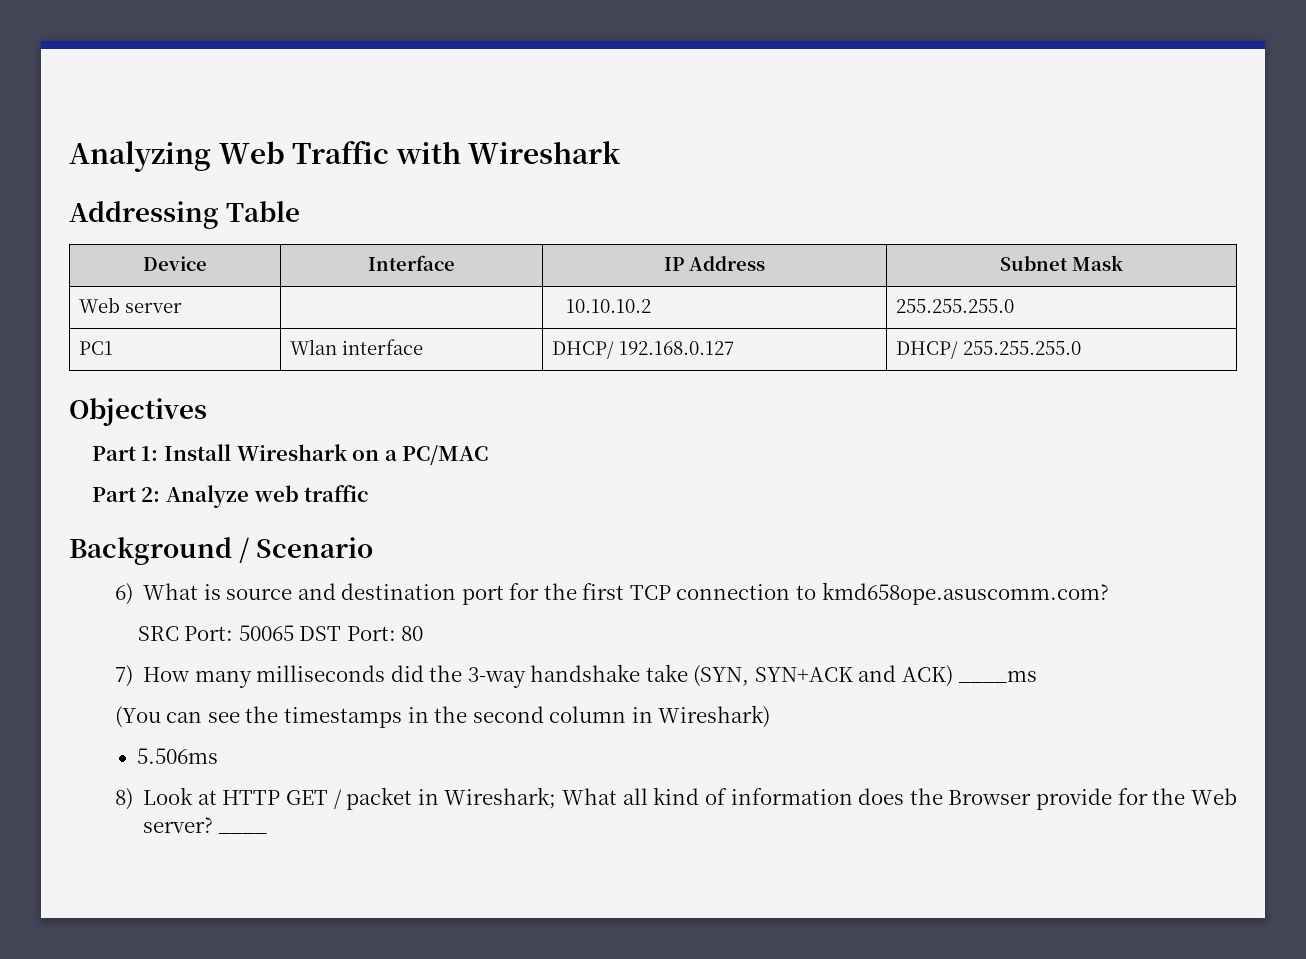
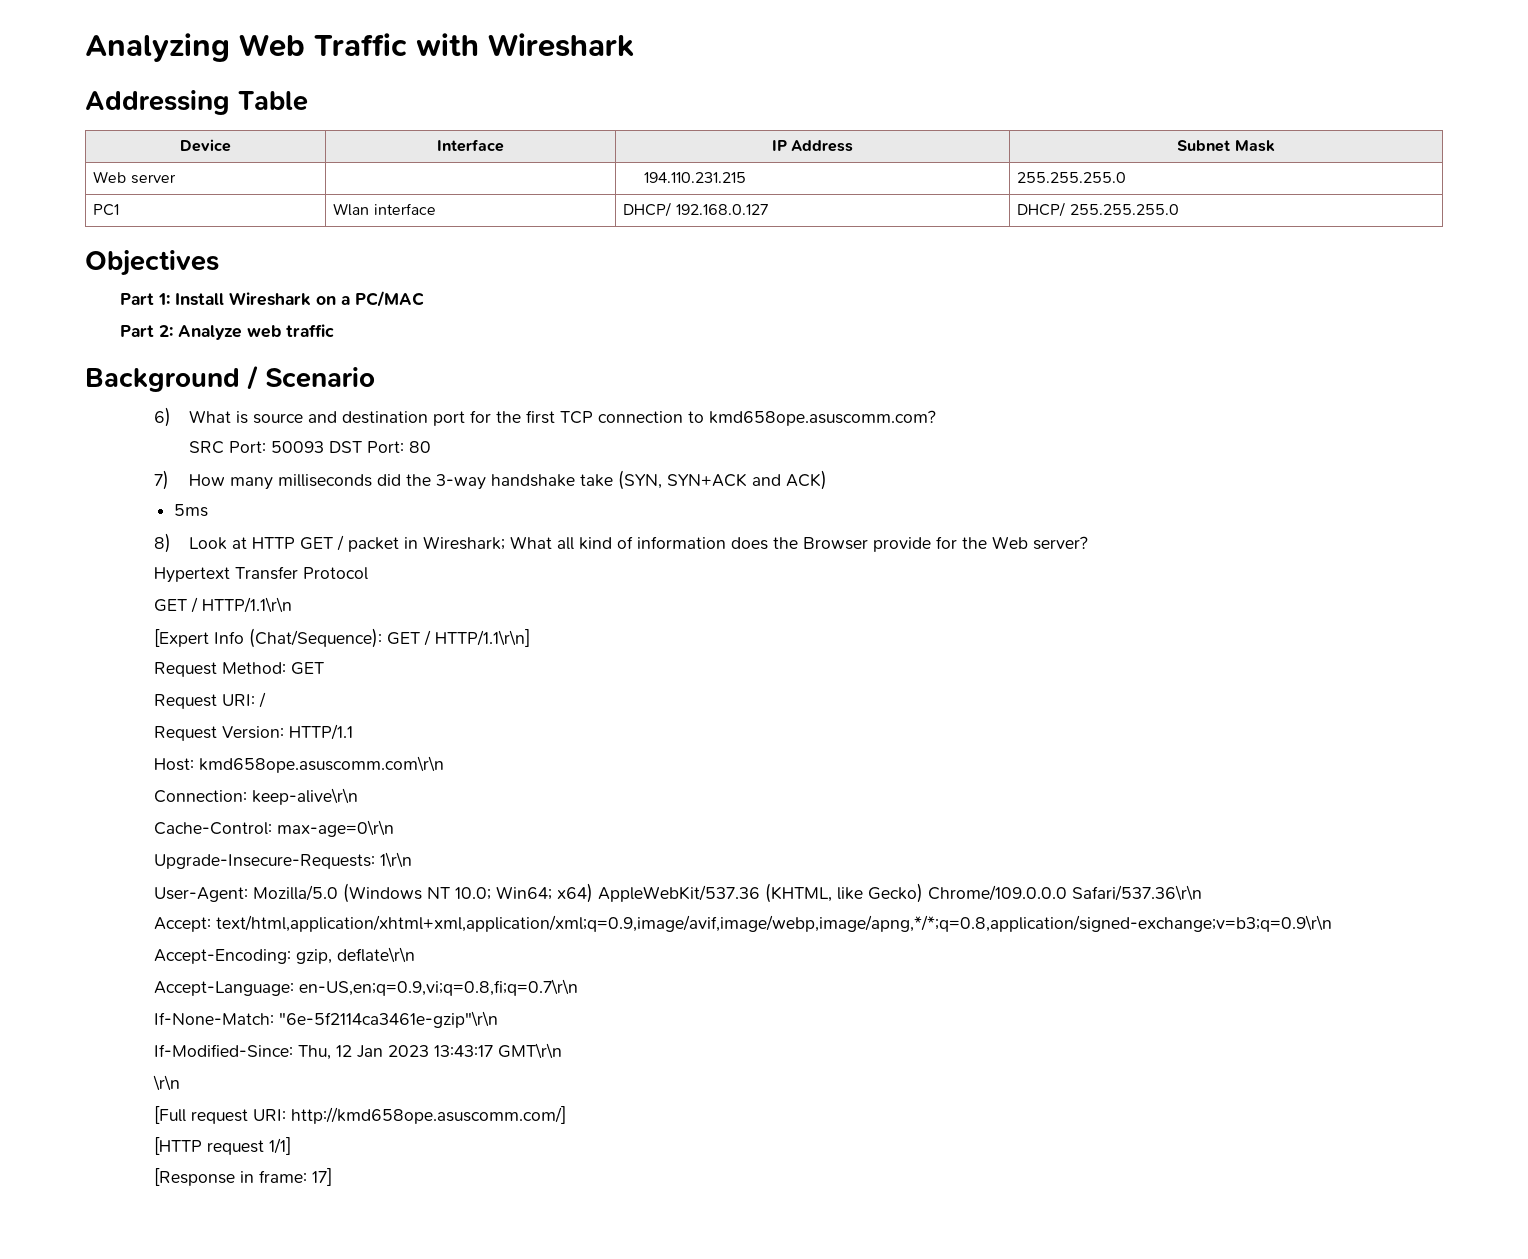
- Web server | | 10.10.10.2 | 255.255.255.0
+ Web server | | 194.110.231.215 | 255.255.255.0
- SRC Port: 50065 DST Port: 80
+ SRC Port: 50093 DST Port: 80
- 7) How many milliseconds did the 3-way handshake take (SYN, SYN+ACK and ACK) ____ms
- (You can see the timestamps in the second column in Wireshark)
- 5.506ms
+ 7) How many milliseconds did the 3-way handshake take (SYN, SYN+ACK and ACK)
+ 5ms
- 8) Look at HTTP GET / packet in Wireshark; What all kind of information does the Browser provide for the Web server? ____
+ 8) Look at HTTP GET / packet in Wireshark; What all kind of information does the Browser provide for the Web server?
+ Hypertext Transfer Protocol
+ GET / HTTP/1.1\r\n
+ [Expert Info (Chat/Sequence): GET / HTTP/1.1\r\n]
+ Request Method: GET
+ Request URI: /
+ Request Version: HTTP/1.1
+ Host: kmd658ope.asuscomm.com\r\n
+ Connection: keep-alive\r\n
+ Cache-Control: max-age=0\r\n
+ Upgrade-Insecure-Requests: 1\r\n
+ User-Agent: Mozilla/5.0 (Windows NT 10.0; Win64; x64) AppleWebKit/537.36 (KHTML, like Gecko) Chrome/109.0.0.0 Safari/537.36\r\n
+ Accept: text/html,application/xhtml+xml,application/xml;q=0.9,image/avif,image/webp,image/apng,*/*;q=0.8,application/signed-exchange;v=b3;q=0.9\r\n
+ Accept-Encoding: gzip, deflate\r\n
+ Accept-Language: en-US,en;q=0.9,vi;q=0.8,fi;q=0.7\r\n
+ If-None-Match: "6e-5f2114ca3461e-gzip"\r\n
+ If-Modified-Since: Thu, 12 Jan 2023 13:43:17 GMT\r\n
+ \r\n
+ [Full request URI: http://kmd658ope.asuscomm.com/]
+ [HTTP request 1/1]
+ [Response in frame: 17]

